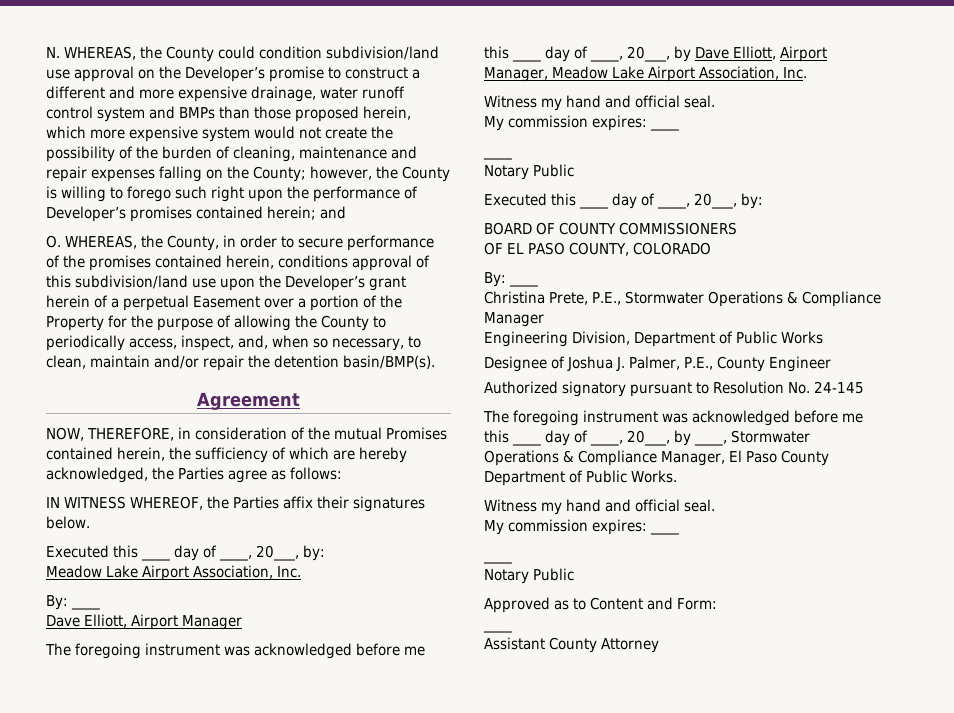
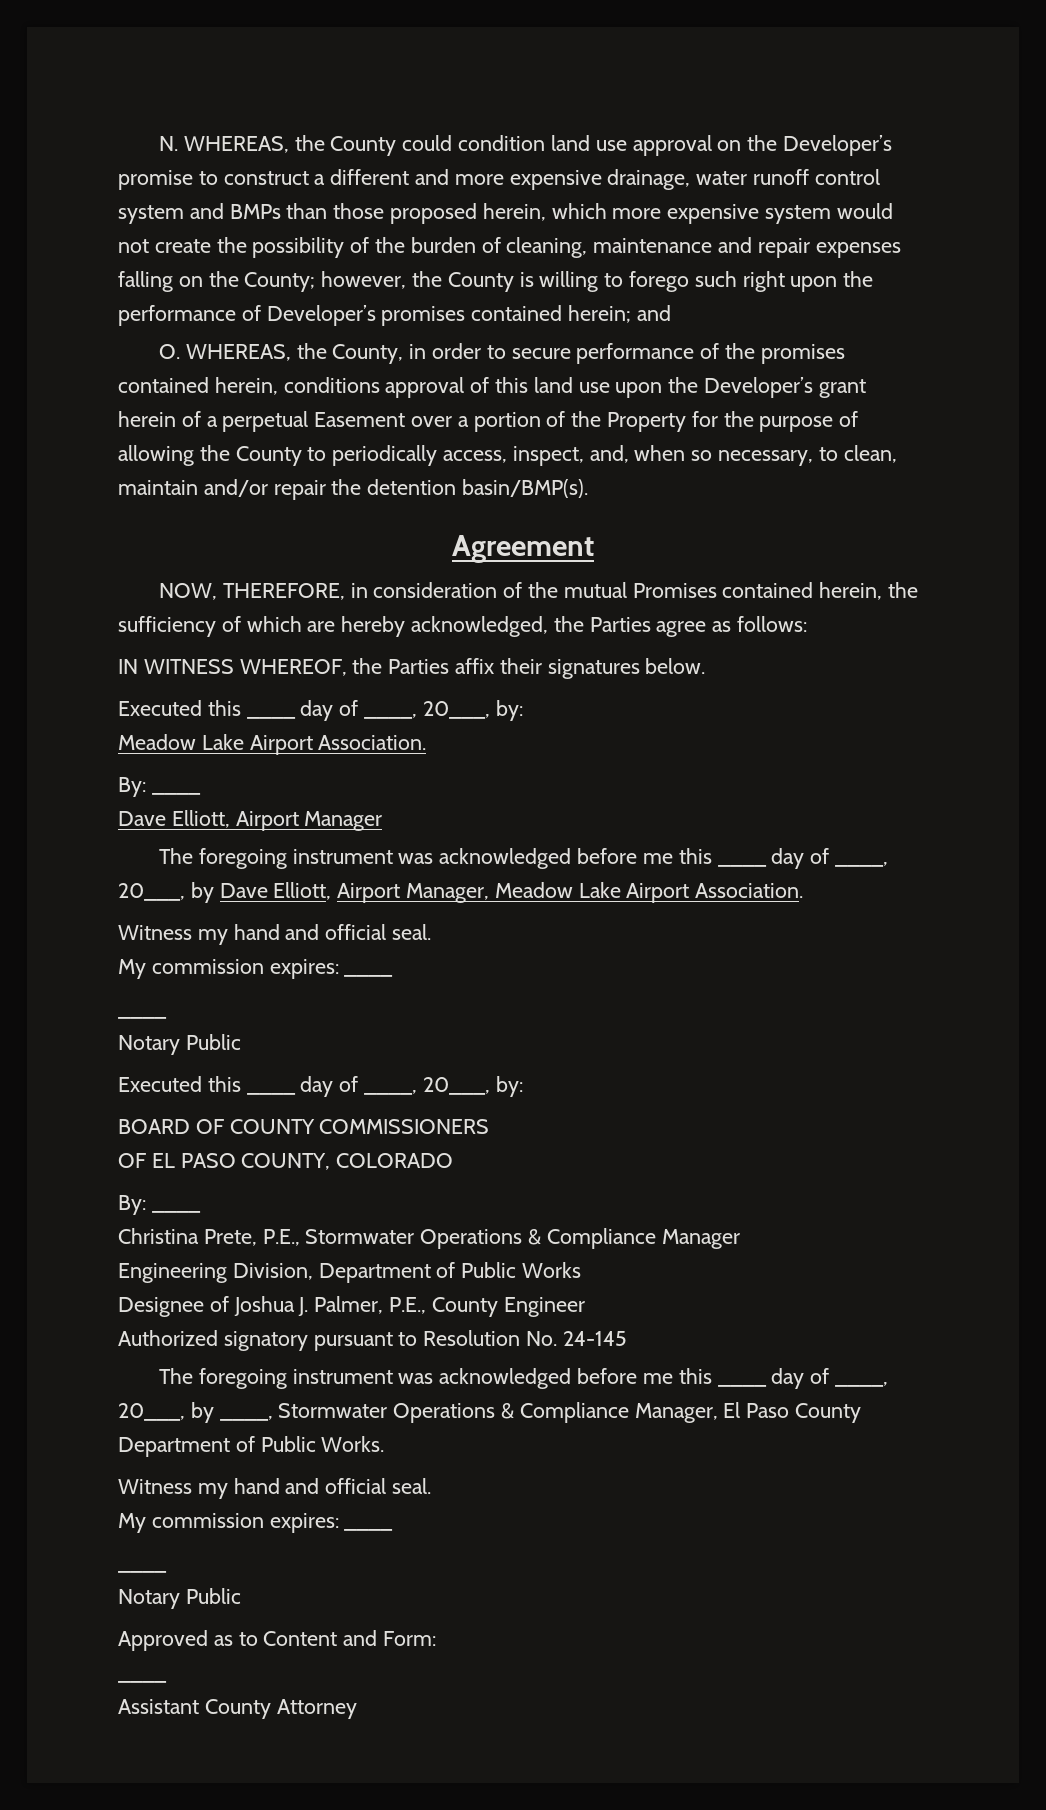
- N. WHEREAS, the County could condition subdivision/land use approval on the Developer’s promise to construct a different and more expensive drainage, water runoff control system and BMPs than those proposed herein, which more expensive system would not create the possibility of the burden of cleaning, maintenance and repair expenses falling on the County;
+ N. WHEREAS, the County could condition land use approval on the Developer’s promise to construct a different and more expensive drainage, water runoff control system and BMPs than those proposed herein, which more expensive system would not create the possibility of the burden of cleaning, maintenance and repair expenses falling on the County;
- O. WHEREAS, the County, in order to secure performance of the promises contained herein, conditions approval of this subdivision/land use upon the Developer’s grant herein of a perpetual Easement over a portion of the Property for the purpose of allowing the County to periodically access, inspect, and, when so necessary, to clean, maintain and/or repair the detention basin/BMP(s).
+ O. WHEREAS, the County, in order to secure performance of the promises contained herein, conditions approval of this land use upon the Developer’s grant herein of a perpetual Easement over a portion of the Property for the purpose of allowing the County to periodically access, inspect, and, when so necessary, to clean, maintain and/or repair the detention basin/BMP(s).
  IN WITNESS WHEREOF, the Parties affix their signatures below.
  Executed this ____ day of ____, 20___, by:
- Meadow Lake Airport Association, Inc.
+ Meadow Lake Airport Association.
- The foregoing instrument was acknowledged before me this ____ day of ____, 20___, by Dave Elliott, Airport Manager, Meadow Lake Airport Association, Inc.
+ The foregoing instrument was acknowledged before me this ____ day of ____, 20___, by Dave Elliott, Airport Manager, Meadow Lake Airport Association.

